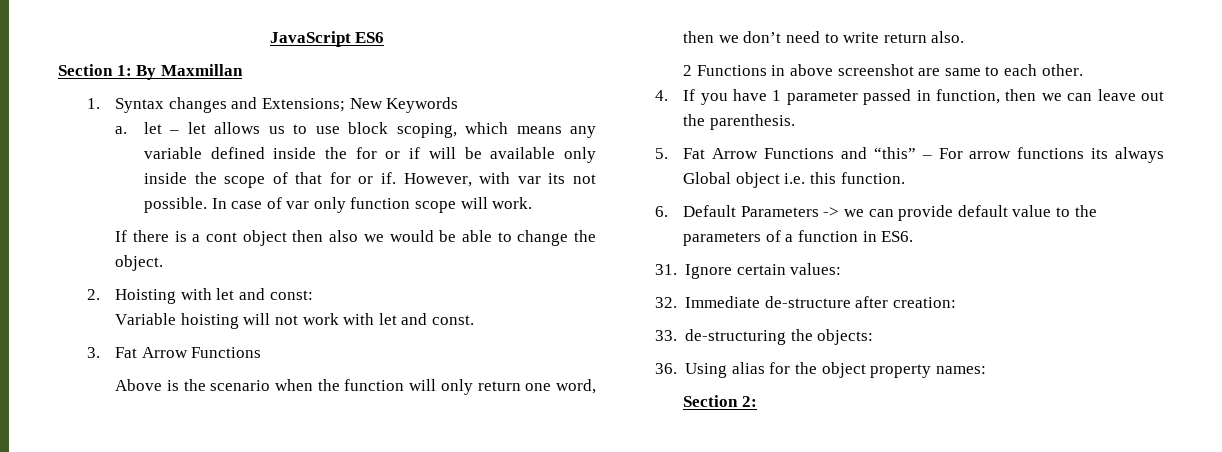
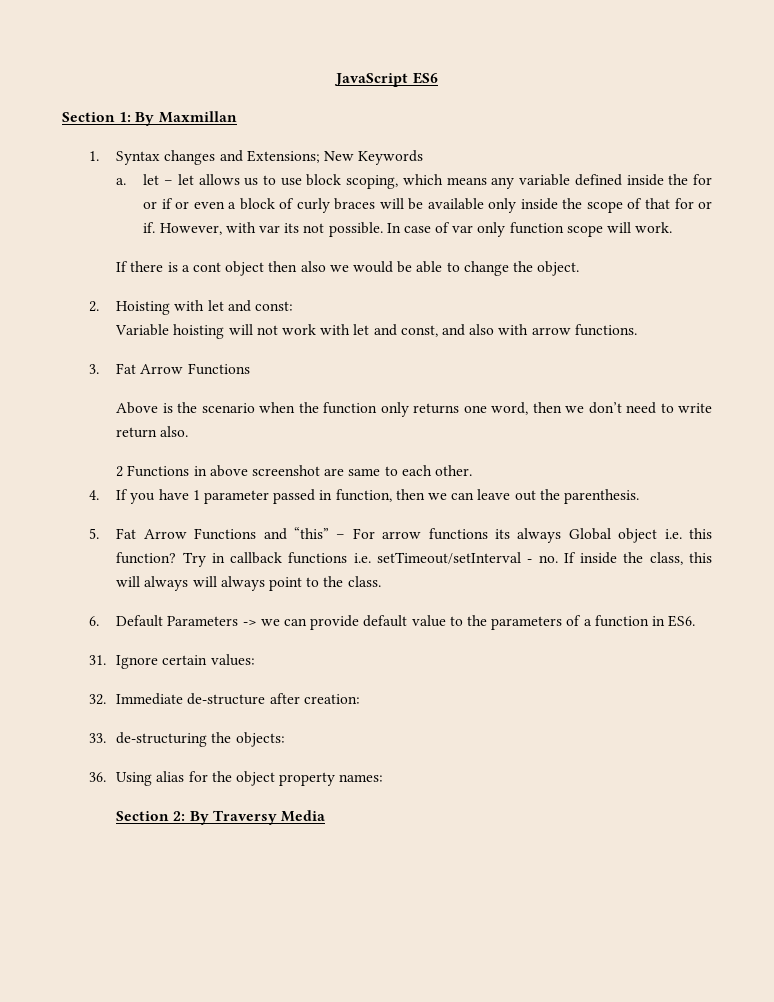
- a. let – let allows us to use block scoping, which means any variable defined inside the for or if will be available only inside the scope of that for or if.
+ a. let – let allows us to use block scoping, which means any variable defined inside the for or if or even a block of curly braces will be available only inside the scope of that for or if.
- Variable hoisting will not work with let and const.
+ Variable hoisting will not work with let and const, and also with arrow functions.
- Above is the scenario when the function will only return one word, then we don’t need to write return also.
+ Above is the scenario when the function only returns one word, then we don’t need to write return also.
- 5. Fat Arrow Functions and “this” – For arrow functions its always Global object i.e. this function.
+ 5. Fat Arrow Functions and “this” – For arrow functions its always Global object i.e. this function? Try in callback functions i.e. setTimeout/setInterval - no. If inside the class, this will always will always point to the class.
- Section 2:
+ Section 2: By Traversy Media

